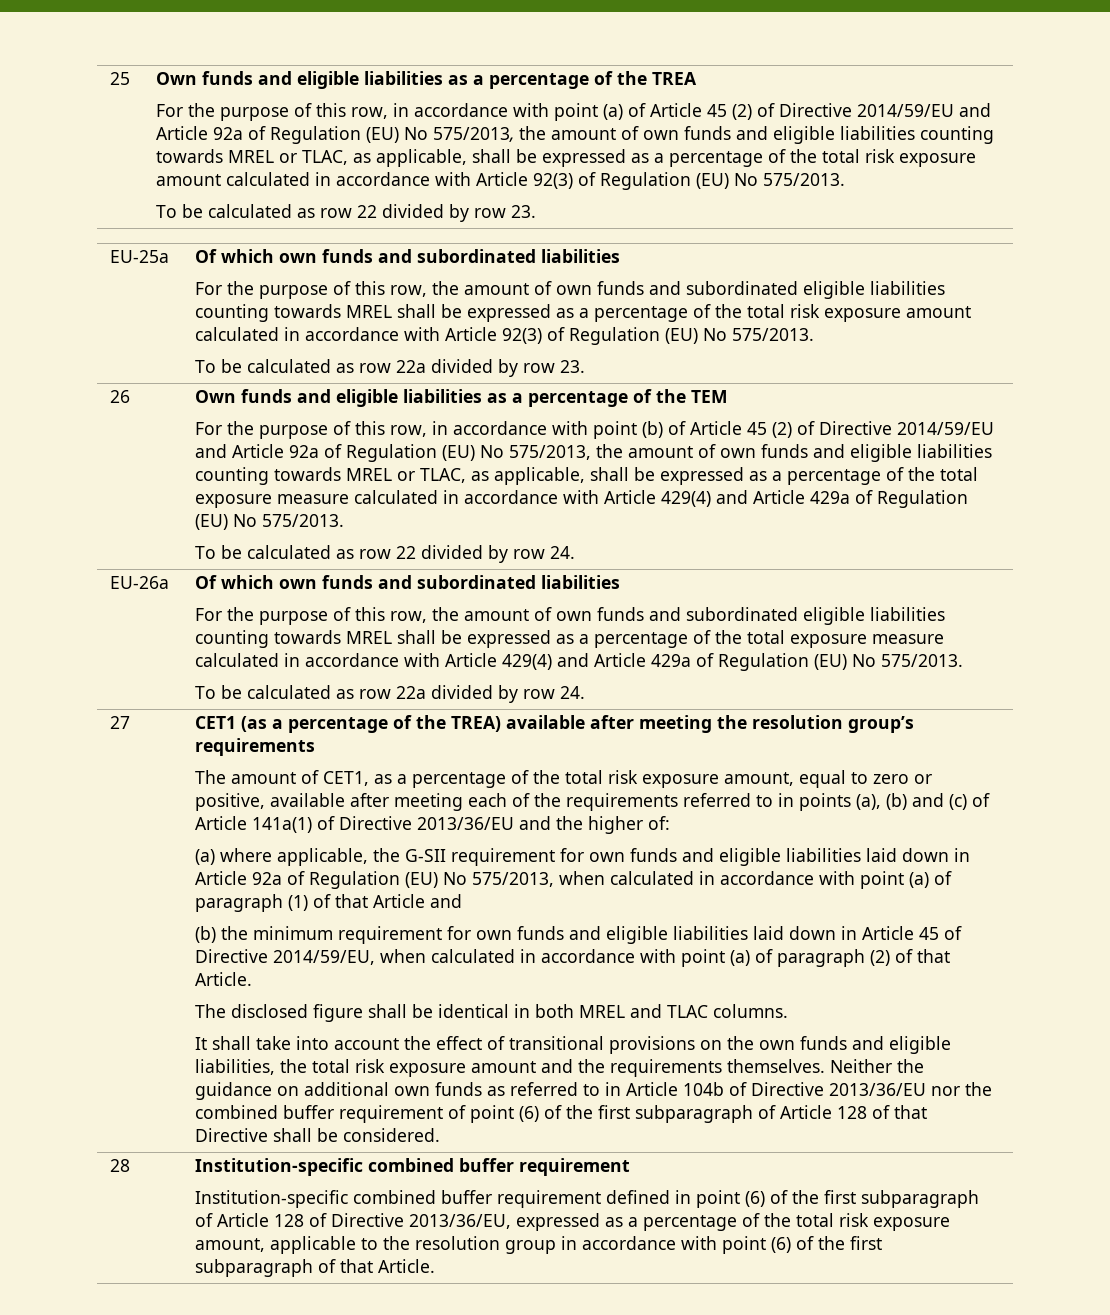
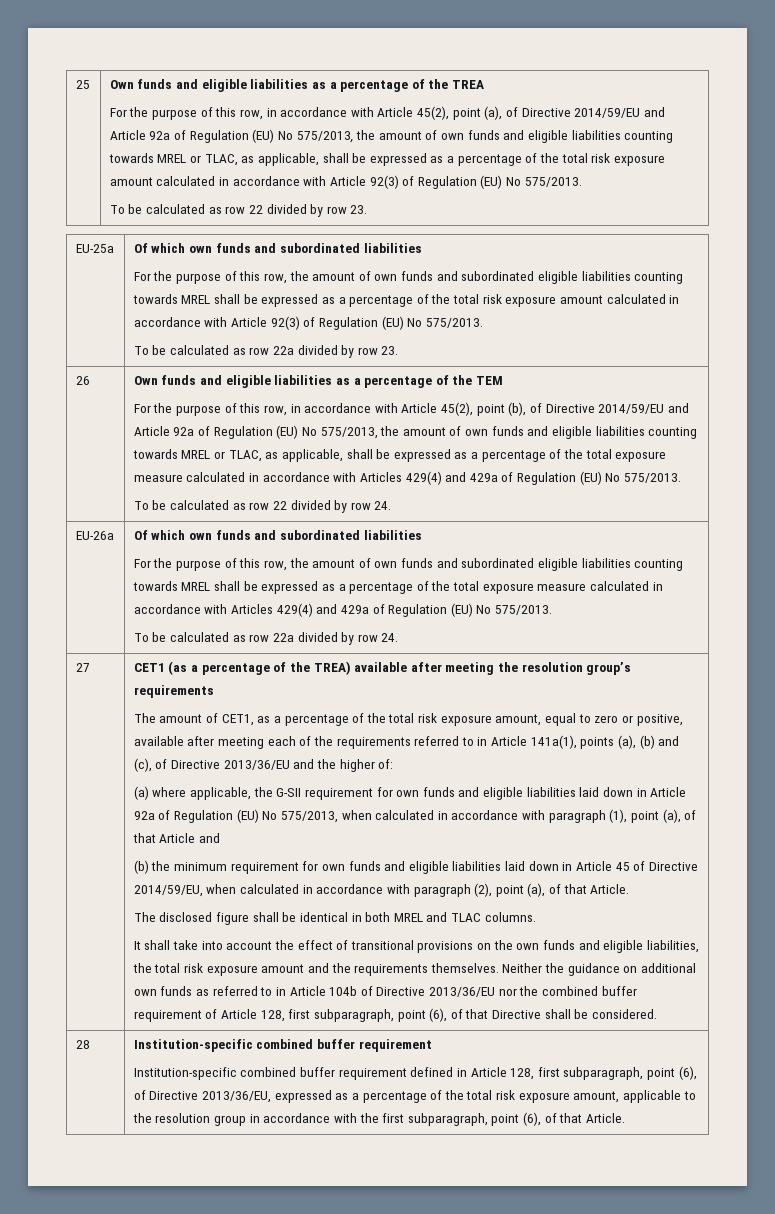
- For the purpose of this row, in accordance with point (a) of Article 45 (2) of Directive 2014/59/EU and Article 92a of Regulation (EU) No 575/2013, the amount of own funds and eligible liabilities counting towards MREL or TLAC, as applicable, shall be expressed as a percentage of the total risk exposure amount calculated in accordance with Article 92(3) of Regulation (EU) No 575/2013.
+ For the purpose of this row, in accordance with Article 45(2), point (a), of Directive 2014/59/EU and Article 92a of Regulation (EU) No 575/2013, the amount of own funds and eligible liabilities counting towards MREL or TLAC, as applicable, shall be expressed as a percentage of the total risk exposure amount calculated in accordance with Article 92(3) of Regulation (EU) No 575/2013.
- For the purpose of this row, in accordance with point (b) of Article 45 (2) of Directive 2014/59/EU and Article 92a of Regulation (EU) No 575/2013, the amount of own funds and eligible liabilities counting towards MREL or TLAC, as applicable, shall be expressed as a percentage of the total exposure measure calculated in accordance with Article 429(4) and Article 429a of Regulation (EU) No 575/2013.
+ For the purpose of this row, in accordance with Article 45(2), point (b), of Directive 2014/59/EU and Article 92a of Regulation (EU) No 575/2013, the amount of own funds and eligible liabilities counting towards MREL or TLAC, as applicable, shall be expressed as a percentage of the total exposure measure calculated in accordance with Articles 429(4) and 429a of Regulation (EU) No 575/2013.
- For the purpose of this row, the amount of own funds and subordinated eligible liabilities counting towards MREL shall be expressed as a percentage of the total exposure measure calculated in accordance with Article 429(4) and Article 429a of Regulation (EU) No 575/2013.
+ For the purpose of this row, the amount of own funds and subordinated eligible liabilities counting towards MREL shall be expressed as a percentage of the total exposure measure calculated in accordance with Articles 429(4) and 429a of Regulation (EU) No 575/2013.
- The amount of CET1, as a percentage of the total risk exposure amount, equal to zero or positive, available after meeting each of the requirements referred to in points (a), (b) and (c) of Article 141a(1) of Directive 2013/36/EU and the higher of:
+ The amount of CET1, as a percentage of the total risk exposure amount, equal to zero or positive, available after meeting each of the requirements referred to in Article 141a(1), points (a), (b) and (c), of Directive 2013/36/EU and the higher of:
- (a) where applicable, the G-SII requirement for own funds and eligible liabilities laid down in Article 92a of Regulation (EU) No 575/2013, when calculated in accordance with point (a) of paragraph (1) of that Article and
+ (a) where applicable, the G-SII requirement for own funds and eligible liabilities laid down in Article 92a of Regulation (EU) No 575/2013, when calculated in accordance with paragraph (1), point (a), of that Article and
- (b) the minimum requirement for own funds and eligible liabilities laid down in Article 45 of Directive 2014/59/EU, when calculated in accordance with point (a) of paragraph (2) of that Article.
+ (b) the minimum requirement for own funds and eligible liabilities laid down in Article 45 of Directive 2014/59/EU, when calculated in accordance with paragraph (2), point (a), of that Article.
- Neither the guidance on additional own funds as referred to in Article 104b of Directive 2013/36/EU nor the combined buffer requirement of point (6) of the first subparagraph of Article 128 of that Directive shall be considered.
+ Neither the guidance on additional own funds as referred to in Article 104b of Directive 2013/36/EU nor the combined buffer requirement of Article 128, first subparagraph, point (6), of that Directive shall be considered.
- Institution-specific combined buffer requirement defined in point (6) of the first subparagraph of Article 128 of Directive 2013/36/EU, expressed as a percentage of the total risk exposure amount, applicable to the resolution group in accordance with point (6) of the first subparagraph of that Article.
+ Institution-specific combined buffer requirement defined in Article 128, first subparagraph, point (6), of Directive 2013/36/EU, expressed as a percentage of the total risk exposure amount, applicable to the resolution group in accordance with the first subparagraph, point (6), of that Article.

